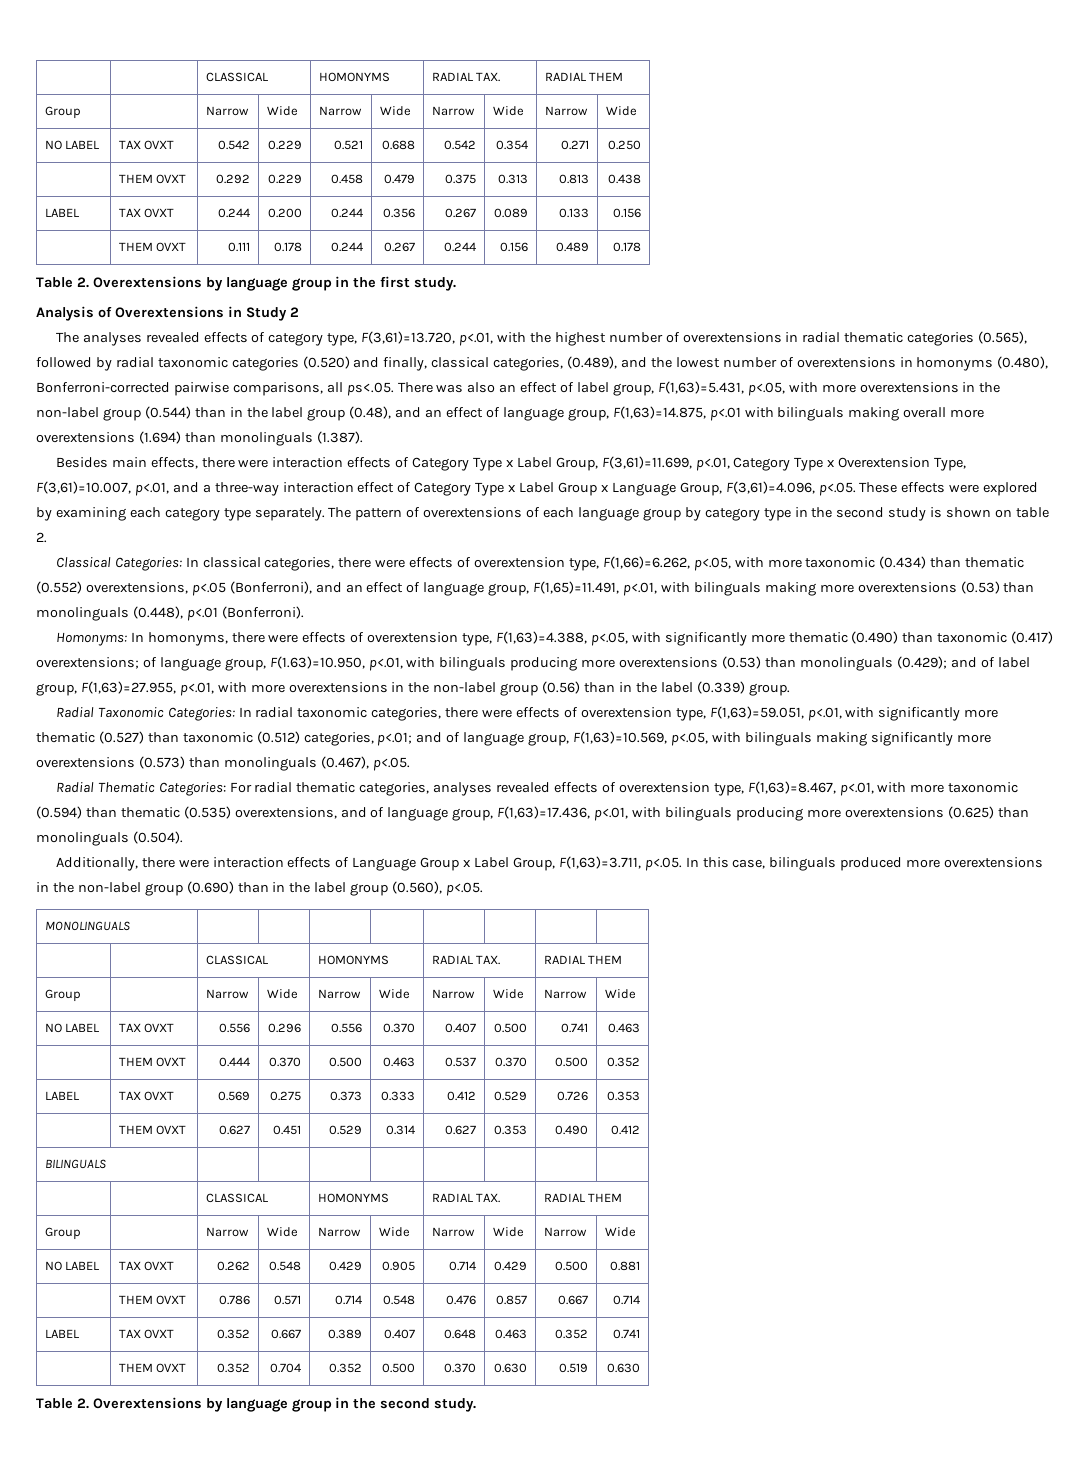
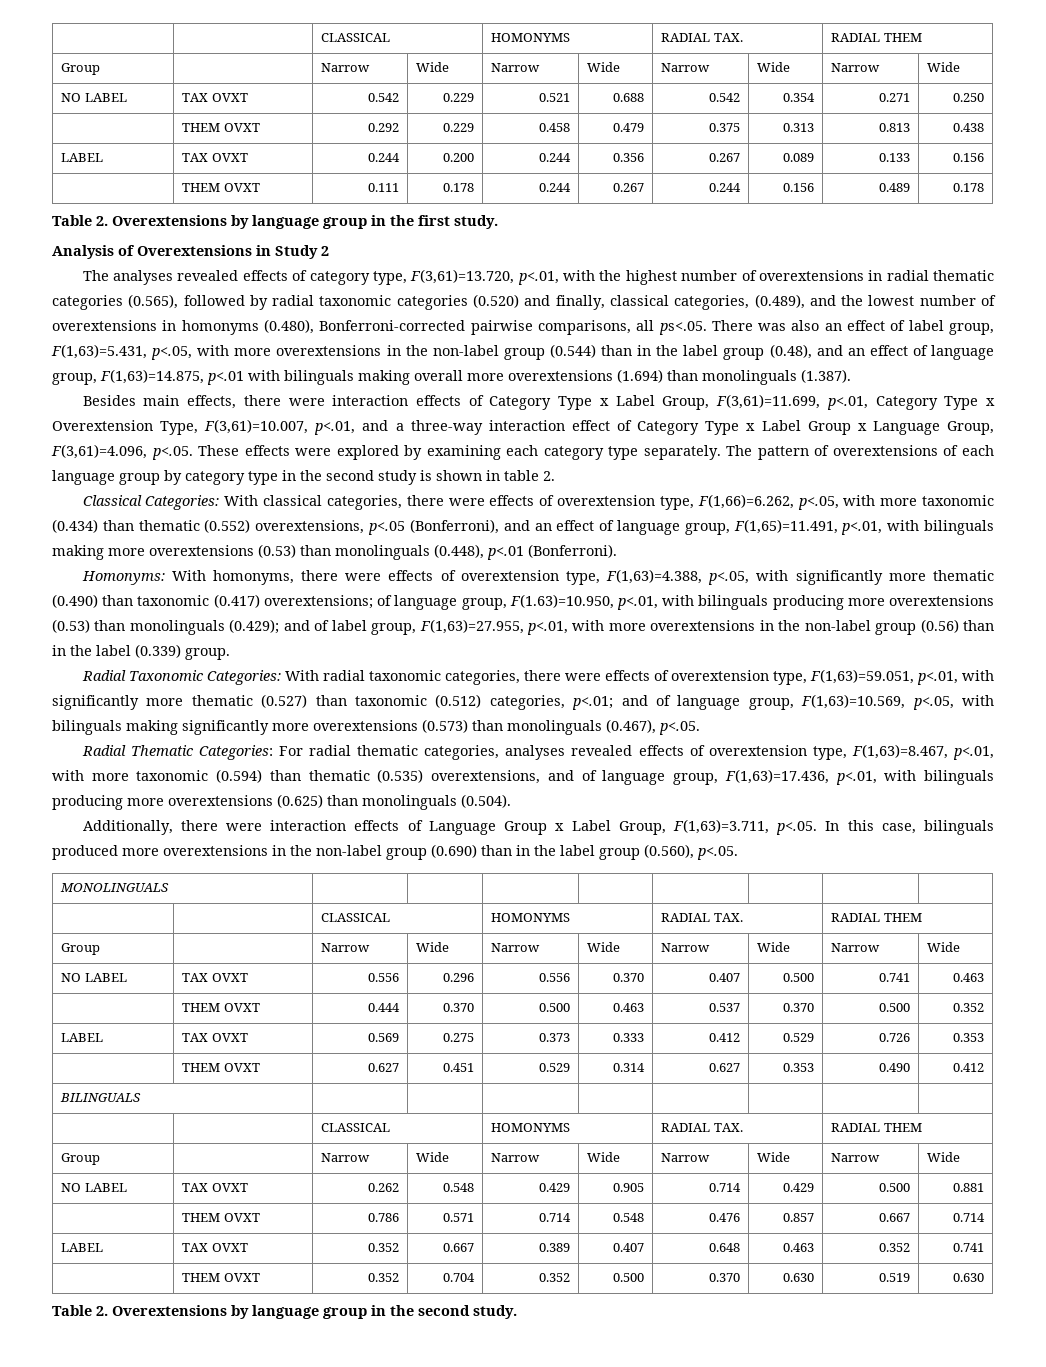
- The pattern of overextensions of each language group by category type in the second study is shown on table 2.
+ The pattern of overextensions of each language group by category type in the second study is shown in table 2.
- Classical Categories: In classical categories, there were effects of overextension type, F(1,66)=6.262, p<.05, with more taxonomic (0.434) than thematic (0.552) overextensions, p<.05 (Bonferroni), and an effect of language group, F(1,65)=11.491, p<.01, with bilinguals making more overextensions (0.53) than monolinguals (0.448), p<.01 (Bonferroni).
+ Classical Categories: With classical categories, there were effects of overextension type, F(1,66)=6.262, p<.05, with more taxonomic (0.434) than thematic (0.552) overextensions, p<.05 (Bonferroni), and an effect of language group, F(1,65)=11.491, p<.01, with bilinguals making more overextensions (0.53) than monolinguals (0.448), p<.01 (Bonferroni).
- Homonyms: In homonyms, there were effects of overextension type, F(1,63)=4.388, p<.05, with significantly more thematic (0.490) than taxonomic (0.417) overextensions; of language group, F(1.63)=10.950, p<.01, with bilinguals producing more overextensions (0.53) than monolinguals (0.429); and of label group, F(1,63)=27.955, p<.01, with more overextensions in the non-label group (0.56) than in the label (0.339) group.
+ Homonyms: With homonyms, there were effects of overextension type, F(1,63)=4.388, p<.05, with significantly more thematic (0.490) than taxonomic (0.417) overextensions; of language group, F(1.63)=10.950, p<.01, with bilinguals producing more overextensions (0.53) than monolinguals (0.429); and of label group, F(1,63)=27.955, p<.01, with more overextensions in the non-label group (0.56) than in the label (0.339) group.
- Radial Taxonomic Categories: In radial taxonomic categories, there were effects of overextension type, F(1,63)=59.051, p<.01, with significantly more thematic (0.527) than taxonomic (0.512) categories, p<.01; and of language group, F(1,63)=10.569, p<.05, with bilinguals making significantly more overextensions (0.573) than monolinguals (0.467), p<.05.
+ Radial Taxonomic Categories: With radial taxonomic categories, there were effects of overextension type, F(1,63)=59.051, p<.01, with significantly more thematic (0.527) than taxonomic (0.512) categories, p<.01; and of language group, F(1,63)=10.569, p<.05, with bilinguals making significantly more overextensions (0.573) than monolinguals (0.467), p<.05.

